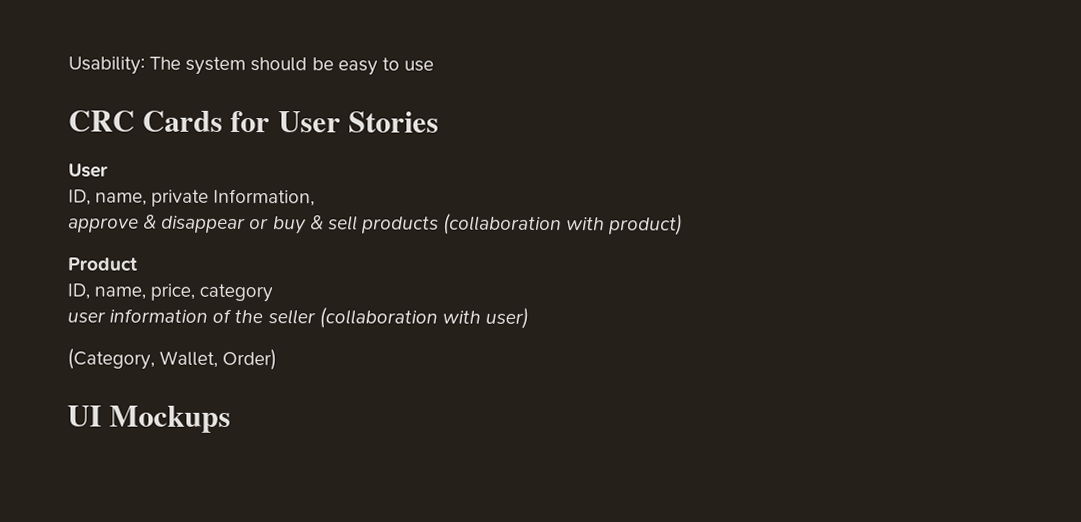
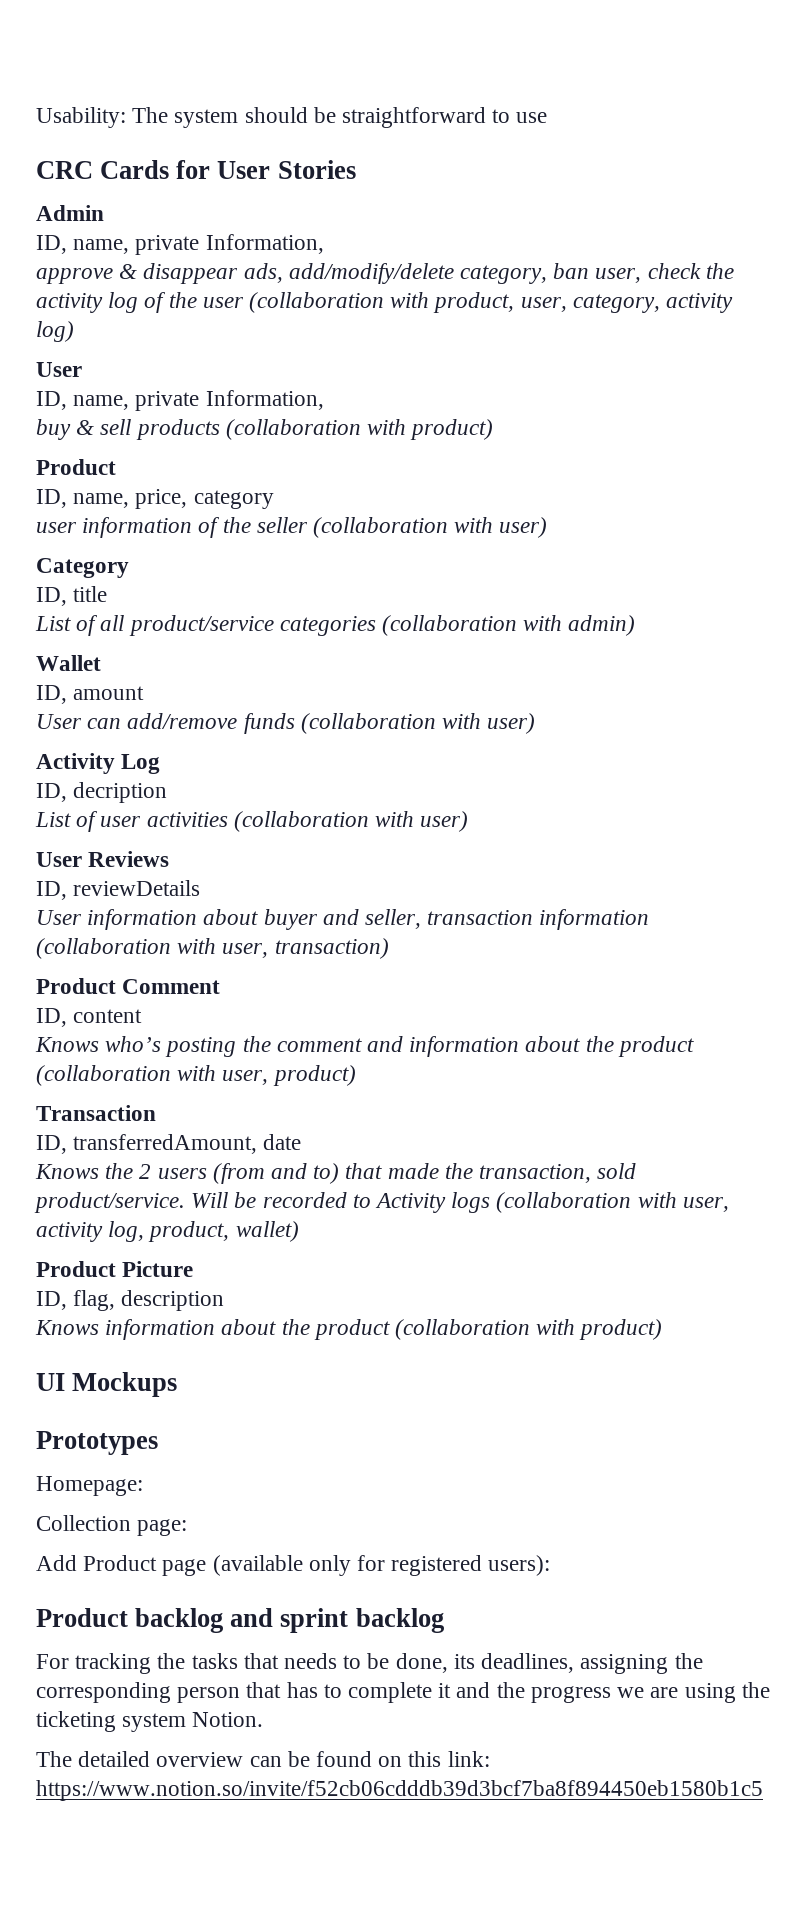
- Usability: The system should be easy to use
+ Usability: The system should be straightforward to use
  CRC Cards for User Stories
- User
+ Admin
- approve & disappear or buy & sell products (collaboration with product)
+ approve & disappear ads, add/modify/delete category, ban user, check the activity log of the user (collaboration with product, user, category, activity log)
+ User
+ ID, name, private Information,
+ buy & sell products (collaboration with product)
- (Category, Wallet, Order)
+ Category
+ ID, title
+ List of all product/service categories (collaboration with admin)
+ Wallet
+ ID, amount
+ User can add/remove funds (collaboration with user)
+ Activity Log
+ ID, decription
+ List of user activities (collaboration with user)
+ User Reviews
+ ID, reviewDetails
+ User information about buyer and seller, transaction information (collaboration with user, transaction)
+ Product Comment
+ ID, content
+ Knows who’s posting the comment and information about the product (collaboration with user, product)
+ Transaction
+ ID, transferredAmount, date
+ Knows the 2 users (from and to) that made the transaction, sold product/service. Will be recorded to Activity logs (collaboration with user, activity log, product, wallet)
+ Product Picture
+ ID, flag, description
+ Knows information about the product (collaboration with product)
  UI Mockups
+ Prototypes
+ Homepage:
+ Collection page:
+ Add Product page (available only for registered users):
+ Product backlog and sprint backlog
+ For tracking the tasks that needs to be done, its deadlines, assigning the corresponding person that has to complete it and the progress we are using the ticketing system Notion.
+ The detailed overview can be found on this link: https://www.notion.so/invite/f52cb06cdddb39d3bcf7ba8f894450eb1580b1c5

